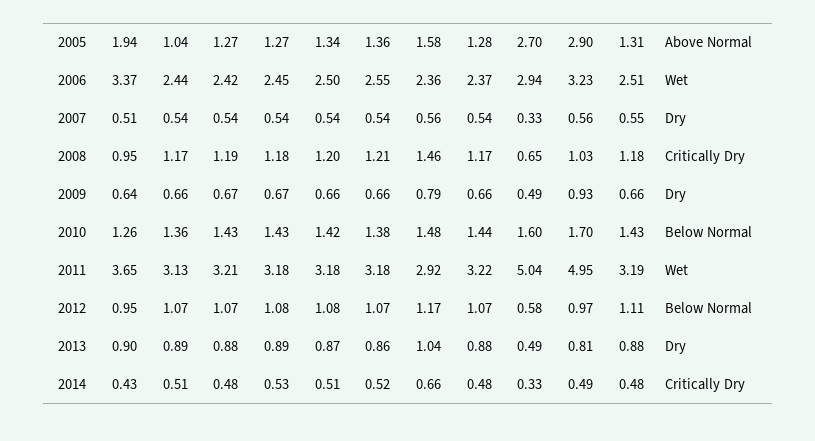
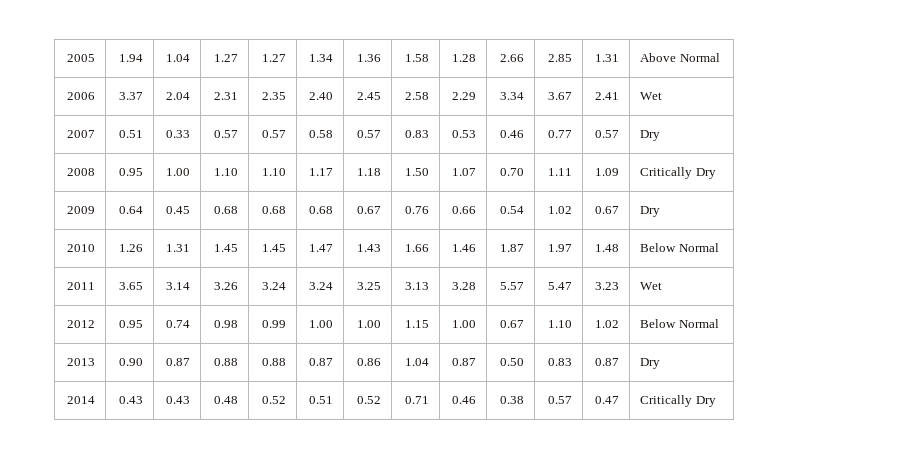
- 2005 | 1.94 | 1.04 | 1.27 | 1.27 | 1.34 | 1.36 | 1.58 | 1.28 | 2.70 | 2.90 | 1.31 | Above Normal
+ 2005 | 1.94 | 1.04 | 1.27 | 1.27 | 1.34 | 1.36 | 1.58 | 1.28 | 2.66 | 2.85 | 1.31 | Above Normal
- 2006 | 3.37 | 2.44 | 2.42 | 2.45 | 2.50 | 2.55 | 2.36 | 2.37 | 2.94 | 3.23 | 2.51 | Wet
- 2007 | 0.51 | 0.54 | 0.54 | 0.54 | 0.54 | 0.54 | 0.56 | 0.54 | 0.33 | 0.56 | 0.55 | Dry
+ 2006 | 3.37 | 2.04 | 2.31 | 2.35 | 2.40 | 2.45 | 2.58 | 2.29 | 3.34 | 3.67 | 2.41 | Wet
+ 2007 | 0.51 | 0.33 | 0.57 | 0.57 | 0.58 | 0.57 | 0.83 | 0.53 | 0.46 | 0.77 | 0.57 | Dry
- 2008 | 0.95 | 1.17 | 1.19 | 1.18 | 1.20 | 1.21 | 1.46 | 1.17 | 0.65 | 1.03 | 1.18 | Critically Dry
+ 2008 | 0.95 | 1.00 | 1.10 | 1.10 | 1.17 | 1.18 | 1.50 | 1.07 | 0.70 | 1.11 | 1.09 | Critically Dry
- 2009 | 0.64 | 0.66 | 0.67 | 0.67 | 0.66 | 0.66 | 0.79 | 0.66 | 0.49 | 0.93 | 0.66 | Dry
- 2010 | 1.26 | 1.36 | 1.43 | 1.43 | 1.42 | 1.38 | 1.48 | 1.44 | 1.60 | 1.70 | 1.43 | Below Normal
- 2011 | 3.65 | 3.13 | 3.21 | 3.18 | 3.18 | 3.18 | 2.92 | 3.22 | 5.04 | 4.95 | 3.19 | Wet
- 2012 | 0.95 | 1.07 | 1.07 | 1.08 | 1.08 | 1.07 | 1.17 | 1.07 | 0.58 | 0.97 | 1.11 | Below Normal
+ 2009 | 0.64 | 0.45 | 0.68 | 0.68 | 0.68 | 0.67 | 0.76 | 0.66 | 0.54 | 1.02 | 0.67 | Dry
+ 2010 | 1.26 | 1.31 | 1.45 | 1.45 | 1.47 | 1.43 | 1.66 | 1.46 | 1.87 | 1.97 | 1.48 | Below Normal
+ 2011 | 3.65 | 3.14 | 3.26 | 3.24 | 3.24 | 3.25 | 3.13 | 3.28 | 5.57 | 5.47 | 3.23 | Wet
+ 2012 | 0.95 | 0.74 | 0.98 | 0.99 | 1.00 | 1.00 | 1.15 | 1.00 | 0.67 | 1.10 | 1.02 | Below Normal
- 2013 | 0.90 | 0.89 | 0.88 | 0.89 | 0.87 | 0.86 | 1.04 | 0.88 | 0.49 | 0.81 | 0.88 | Dry
+ 2013 | 0.90 | 0.87 | 0.88 | 0.88 | 0.87 | 0.86 | 1.04 | 0.87 | 0.50 | 0.83 | 0.87 | Dry
- 2014 | 0.43 | 0.51 | 0.48 | 0.53 | 0.51 | 0.52 | 0.66 | 0.48 | 0.33 | 0.49 | 0.48 | Critically Dry
+ 2014 | 0.43 | 0.43 | 0.48 | 0.52 | 0.51 | 0.52 | 0.71 | 0.46 | 0.38 | 0.57 | 0.47 | Critically Dry

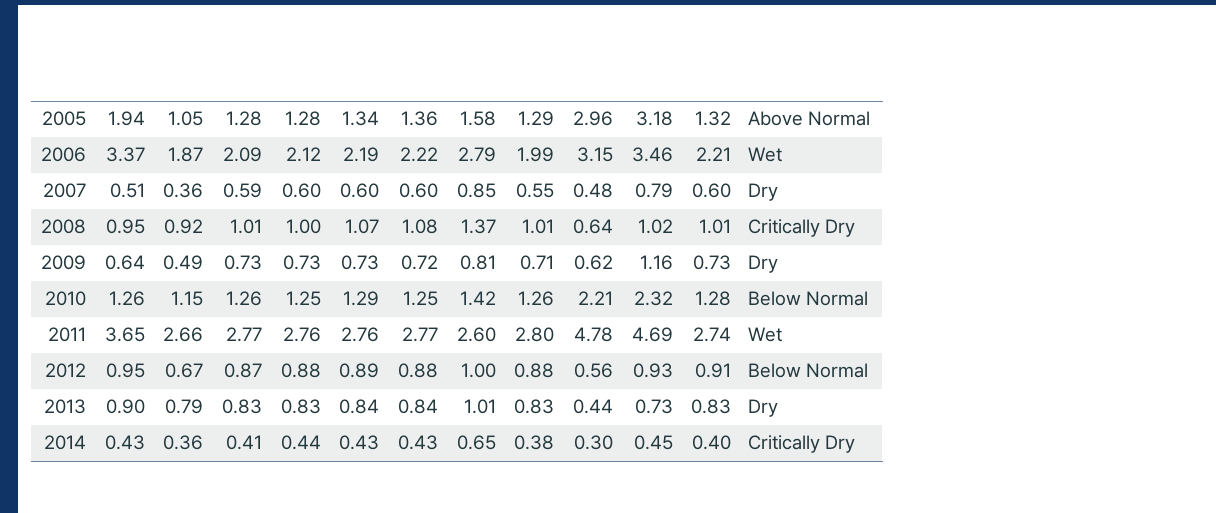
- 2005 | 1.94 | 1.04 | 1.27 | 1.27 | 1.34 | 1.36 | 1.58 | 1.28 | 2.66 | 2.85 | 1.31 | Above Normal
+ 2005 | 1.94 | 1.05 | 1.28 | 1.28 | 1.34 | 1.36 | 1.58 | 1.29 | 2.96 | 3.18 | 1.32 | Above Normal
- 2006 | 3.37 | 2.04 | 2.31 | 2.35 | 2.40 | 2.45 | 2.58 | 2.29 | 3.34 | 3.67 | 2.41 | Wet
- 2007 | 0.51 | 0.33 | 0.57 | 0.57 | 0.58 | 0.57 | 0.83 | 0.53 | 0.46 | 0.77 | 0.57 | Dry
+ 2006 | 3.37 | 1.87 | 2.09 | 2.12 | 2.19 | 2.22 | 2.79 | 1.99 | 3.15 | 3.46 | 2.21 | Wet
+ 2007 | 0.51 | 0.36 | 0.59 | 0.60 | 0.60 | 0.60 | 0.85 | 0.55 | 0.48 | 0.79 | 0.60 | Dry
- 2008 | 0.95 | 1.00 | 1.10 | 1.10 | 1.17 | 1.18 | 1.50 | 1.07 | 0.70 | 1.11 | 1.09 | Critically Dry
- 2009 | 0.64 | 0.45 | 0.68 | 0.68 | 0.68 | 0.67 | 0.76 | 0.66 | 0.54 | 1.02 | 0.67 | Dry
- 2010 | 1.26 | 1.31 | 1.45 | 1.45 | 1.47 | 1.43 | 1.66 | 1.46 | 1.87 | 1.97 | 1.48 | Below Normal
- 2011 | 3.65 | 3.14 | 3.26 | 3.24 | 3.24 | 3.25 | 3.13 | 3.28 | 5.57 | 5.47 | 3.23 | Wet
- 2012 | 0.95 | 0.74 | 0.98 | 0.99 | 1.00 | 1.00 | 1.15 | 1.00 | 0.67 | 1.10 | 1.02 | Below Normal
- 2013 | 0.90 | 0.87 | 0.88 | 0.88 | 0.87 | 0.86 | 1.04 | 0.87 | 0.50 | 0.83 | 0.87 | Dry
- 2014 | 0.43 | 0.43 | 0.48 | 0.52 | 0.51 | 0.52 | 0.71 | 0.46 | 0.38 | 0.57 | 0.47 | Critically Dry
+ 2008 | 0.95 | 0.92 | 1.01 | 1.00 | 1.07 | 1.08 | 1.37 | 1.01 | 0.64 | 1.02 | 1.01 | Critically Dry
+ 2009 | 0.64 | 0.49 | 0.73 | 0.73 | 0.73 | 0.72 | 0.81 | 0.71 | 0.62 | 1.16 | 0.73 | Dry
+ 2010 | 1.26 | 1.15 | 1.26 | 1.25 | 1.29 | 1.25 | 1.42 | 1.26 | 2.21 | 2.32 | 1.28 | Below Normal
+ 2011 | 3.65 | 2.66 | 2.77 | 2.76 | 2.76 | 2.77 | 2.60 | 2.80 | 4.78 | 4.69 | 2.74 | Wet
+ 2012 | 0.95 | 0.67 | 0.87 | 0.88 | 0.89 | 0.88 | 1.00 | 0.88 | 0.56 | 0.93 | 0.91 | Below Normal
+ 2013 | 0.90 | 0.79 | 0.83 | 0.83 | 0.84 | 0.84 | 1.01 | 0.83 | 0.44 | 0.73 | 0.83 | Dry
+ 2014 | 0.43 | 0.36 | 0.41 | 0.44 | 0.43 | 0.43 | 0.65 | 0.38 | 0.30 | 0.45 | 0.40 | Critically Dry

